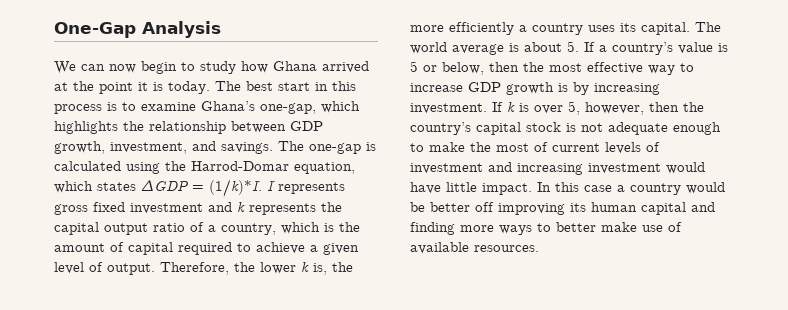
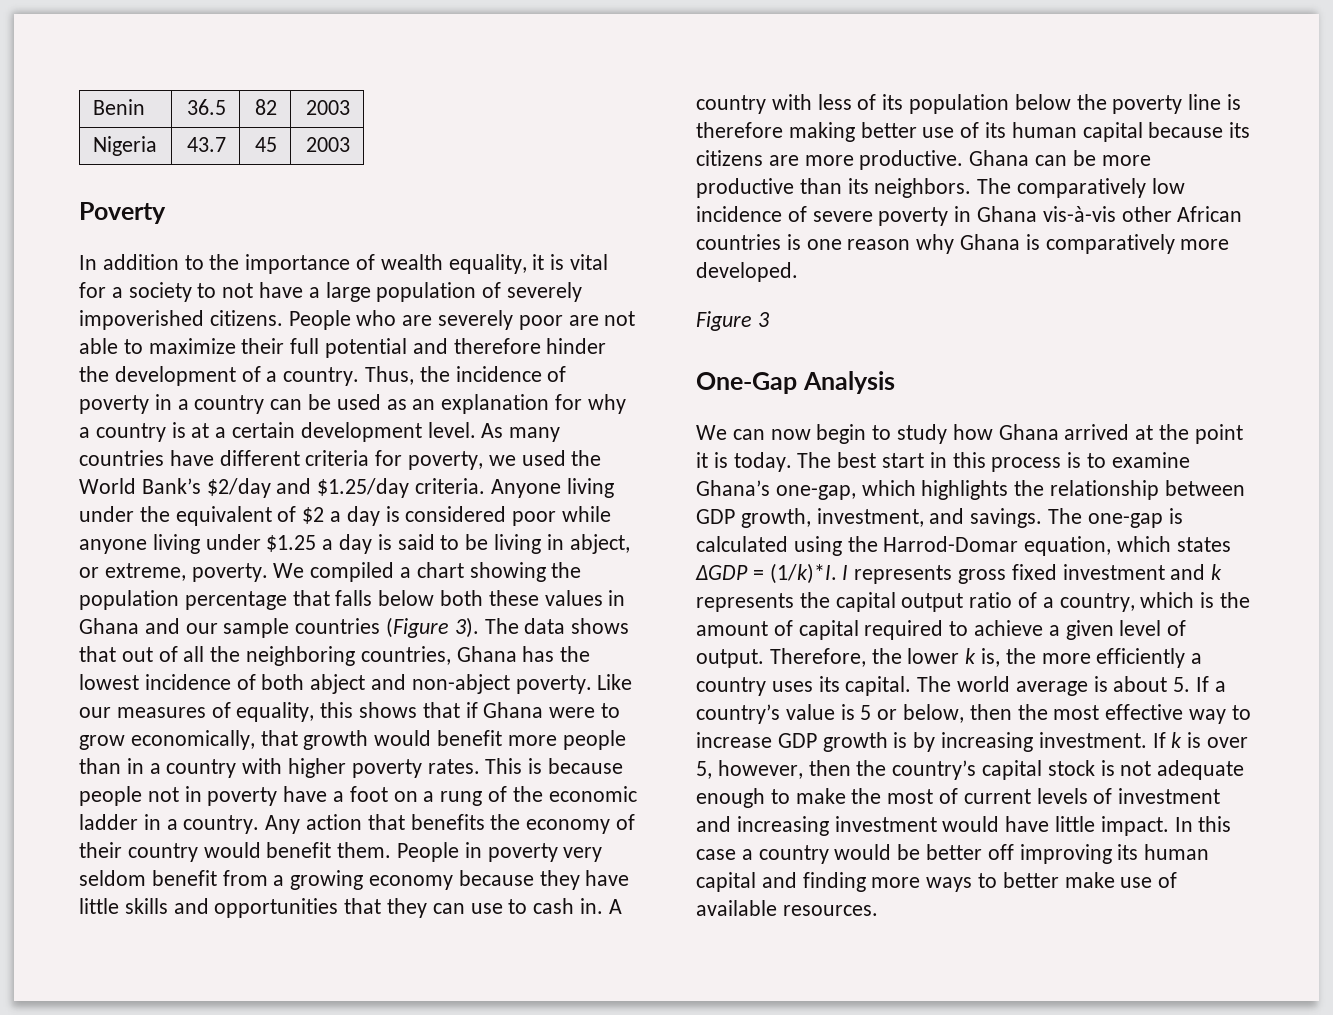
+ Benin | 36.5 | 82 | 2003
+ Nigeria | 43.7 | 45 | 2003
+ Poverty
+ In addition to the importance of wealth equality, it is vital for a society to not have a large population of severely impoverished citizens. People who are severely poor are not able to maximize their full potential and therefore hinder the development of a country. Thus, the incidence of poverty in a country can be used as an explanation for why a country is at a certain development level. As many countries have different criteria for poverty, we used the World Bank’s $2/day and $1.25/day criteria. Anyone living under the equivalent of $2 a day is considered poor while anyone living under $1.25 a day is said to be living in abject, or extreme, poverty. We compiled a chart showing the population percentage that falls below both these values in Ghana and our sample countries (Figure 3). The data shows that out of all the neighboring countries, Ghana has the lowest incidence of both abject and non-abject poverty. Like our measures of equality, this shows that if Ghana were to grow economically, that growth would benefit more people than in a country with higher poverty rates. This is because people not in poverty have a foot on a rung of the economic ladder in a country. Any action that benefits the economy of their country would benefit them. People in poverty very seldom benefit from a growing economy because they have little skills and opportunities that they can use to cash in. A country with less of its population below the poverty line is therefore making better use of its human capital because its citizens are more productive. Ghana can be more productive than its neighbors. The comparatively low incidence of severe poverty in Ghana vis-à-vis other African countries is one reason why Ghana is comparatively more developed.
+ Figure 3

